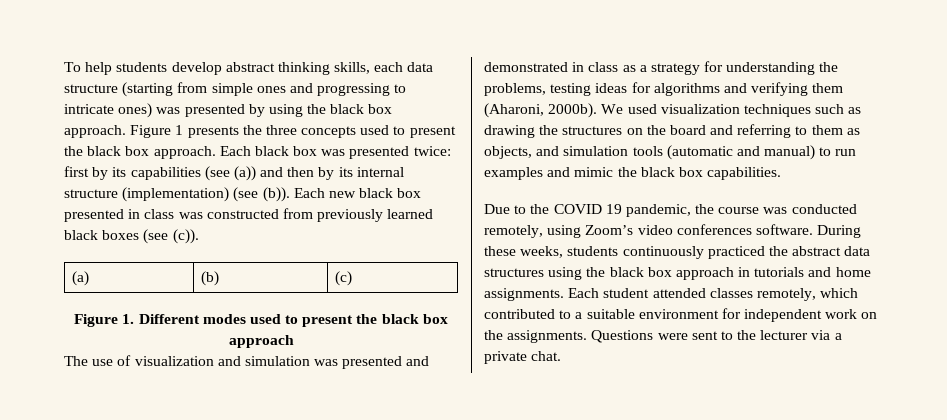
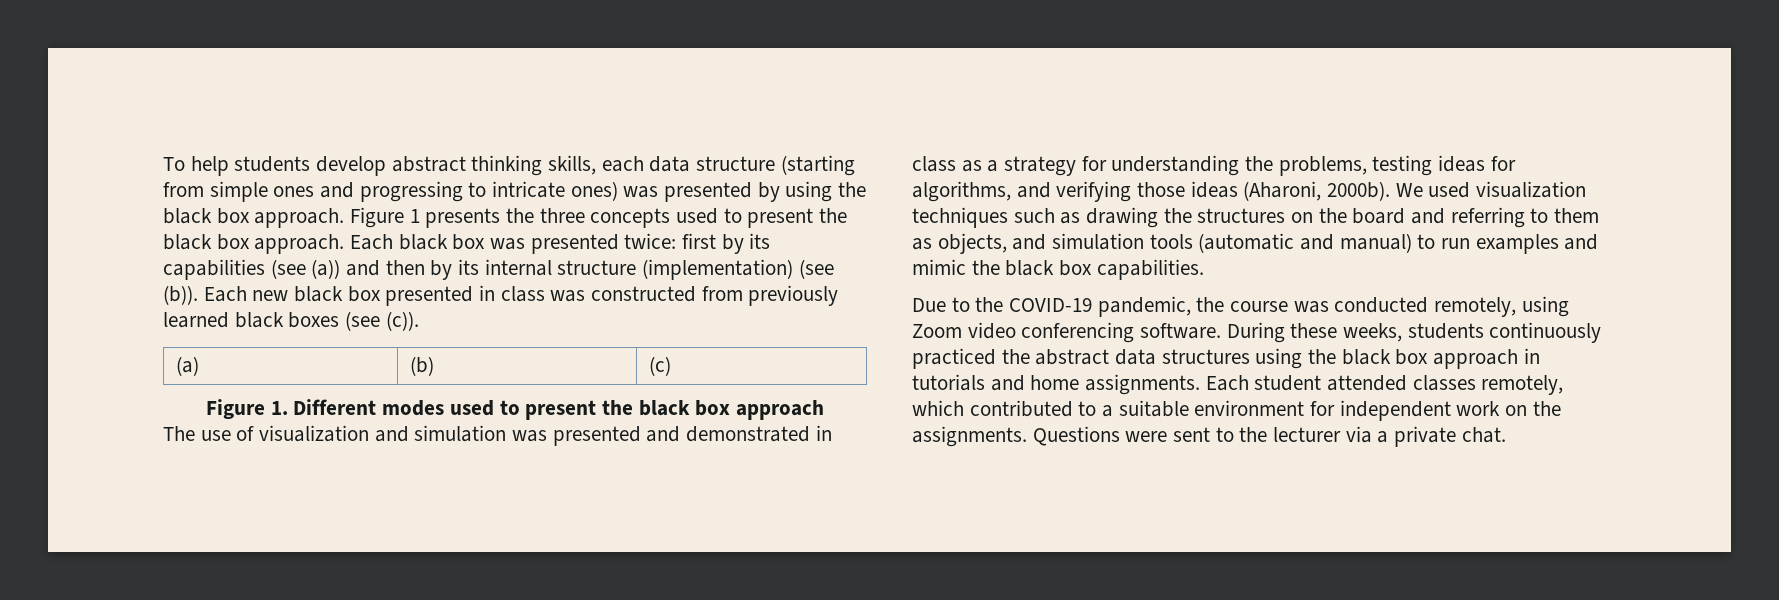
- The use of visualization and simulation was presented and demonstrated in class as a strategy for understanding the problems, testing ideas for algorithms and verifying them (Aharoni, 2000b).
+ The use of visualization and simulation was presented and demonstrated in class as a strategy for understanding the problems, testing ideas for algorithms, and verifying those ideas (Aharoni, 2000b).
- Due to the COVID 19 pandemic, the course was conducted remotely, using Zoom’s video conferences software.
+ Due to the COVID-19 pandemic, the course was conducted remotely, using Zoom video conferencing software.

